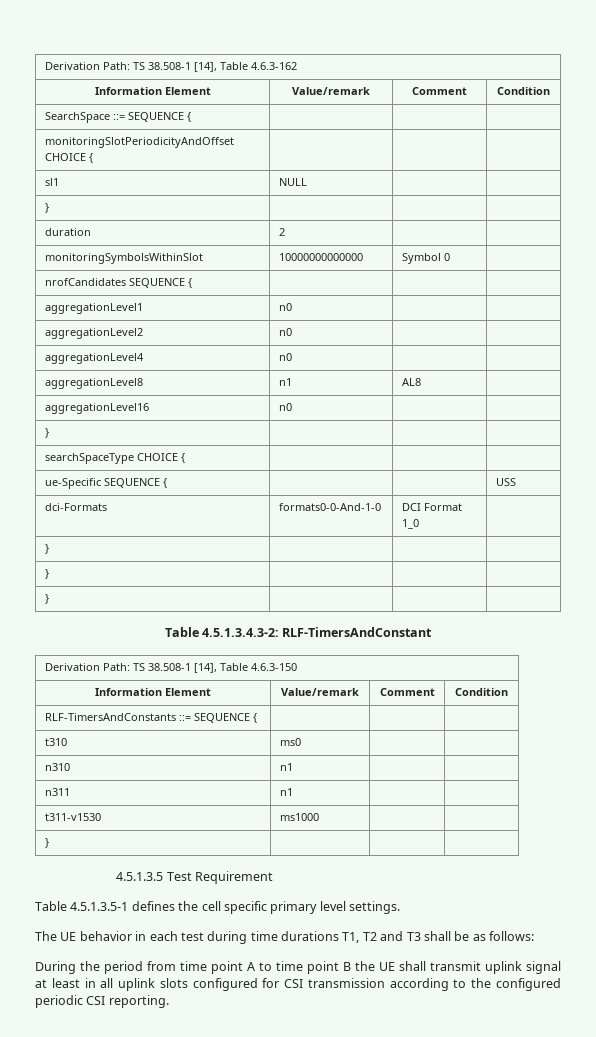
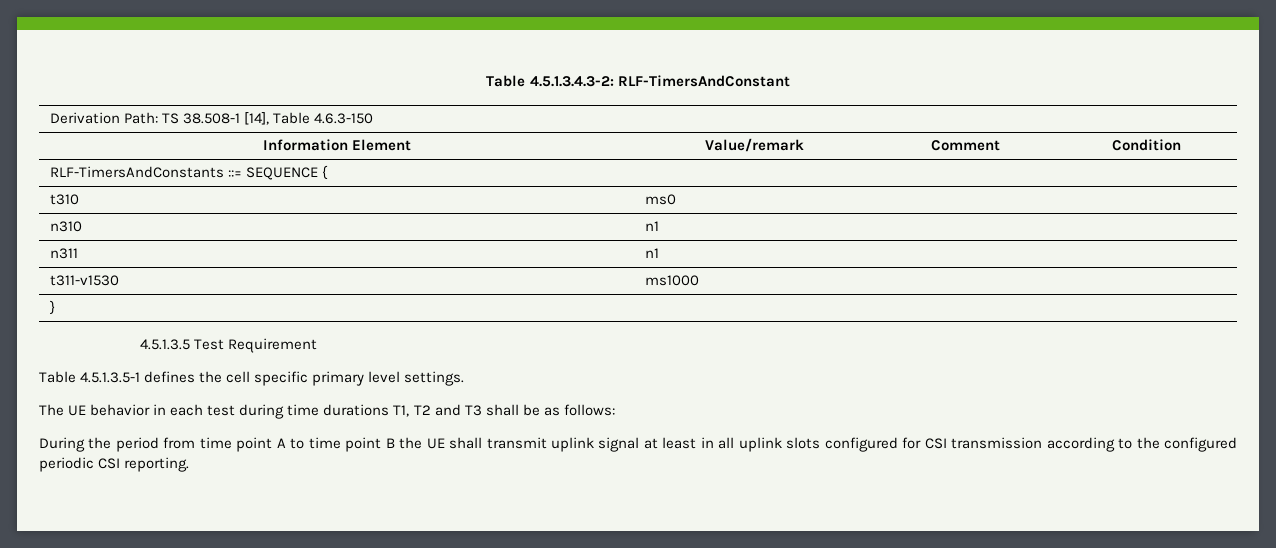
- Derivation Path: TS 38.508-1 [14], Table 4.6.3-162
- Information Element | Value/remark | Comment | Condition
- SearchSpace ::= SEQUENCE { | | |
- monitoringSlotPeriodicityAndOffset CHOICE { | | |
- sl1 | NULL | |
- } | | |
- duration | 2 | |
- monitoringSymbolsWithinSlot | 10000000000000 | Symbol 0 |
- nrofCandidates SEQUENCE { | | |
- aggregationLevel1 | n0 | |
- aggregationLevel2 | n0 | |
- aggregationLevel4 | n0 | |
- aggregationLevel8 | n1 | AL8 |
- aggregationLevel16 | n0 | |
- } | | |
- searchSpaceType CHOICE { | | |
- ue-Specific SEQUENCE { | | | USS
- dci-Formats | formats0-0-And-1-0 | DCI Format 1_0 |
- } | | |
- } | | |
- } | | |

